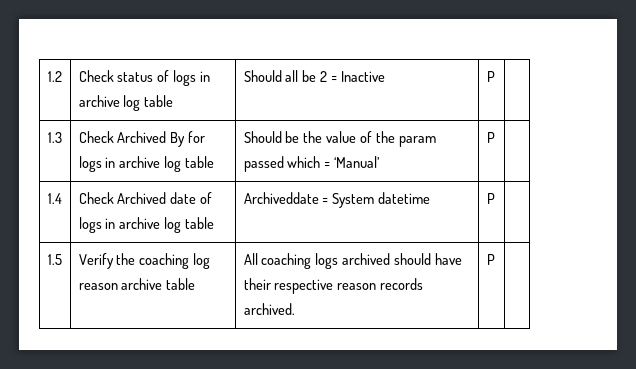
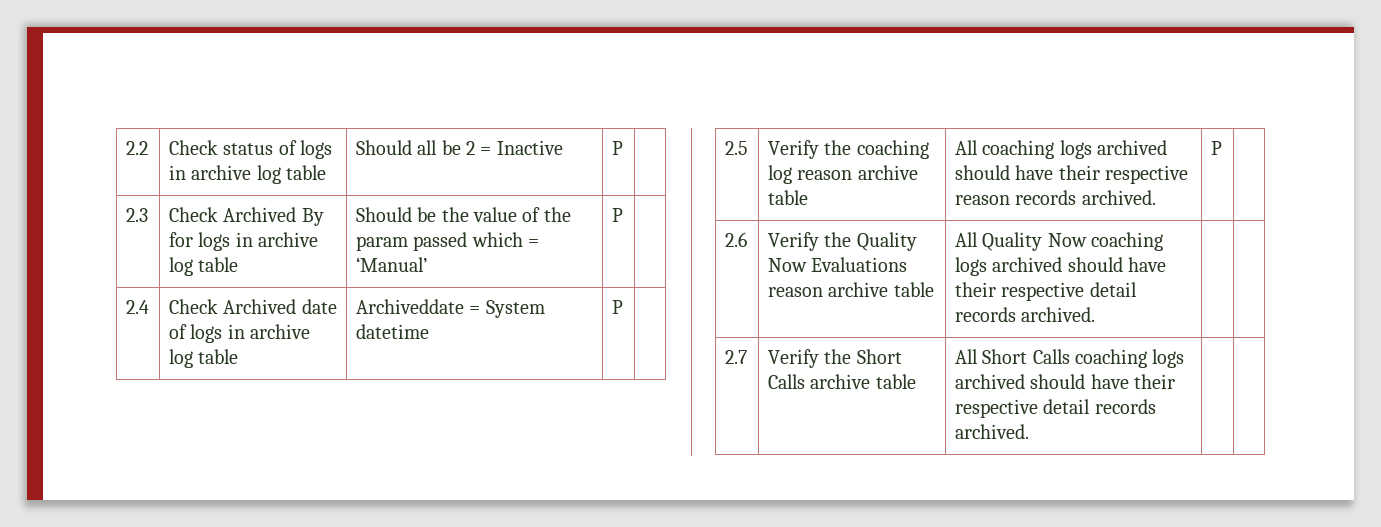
- 1.2 | Check status of logs in archive log table | Should all be 2 = Inactive | P |
+ 2.2 | Check status of logs in archive log table | Should all be 2 = Inactive | P |
- 1.3 | Check Archived By for logs in archive log table | Should be the value of the param passed which = ‘Manual’ | P |
+ 2.3 | Check Archived By for logs in archive log table | Should be the value of the param passed which = ‘Manual’ | P |
- 1.4 | Check Archived date of logs in archive log table | Archiveddate = System datetime | P |
+ 2.4 | Check Archived date of logs in archive log table | Archiveddate = System datetime | P |
- 1.5 | Verify the coaching log reason archive table | All coaching logs archived should have their respective reason records archived. | P |
+ 2.5 | Verify the coaching log reason archive table | All coaching logs archived should have their respective reason records archived. | P |
+ 2.6 | Verify the Quality Now Evaluations reason archive table | All Quality Now coaching logs archived should have their respective detail records archived. | |
+ 2.7 | Verify the Short Calls archive table | All Short Calls coaching logs archived should have their respective detail records archived. | |

